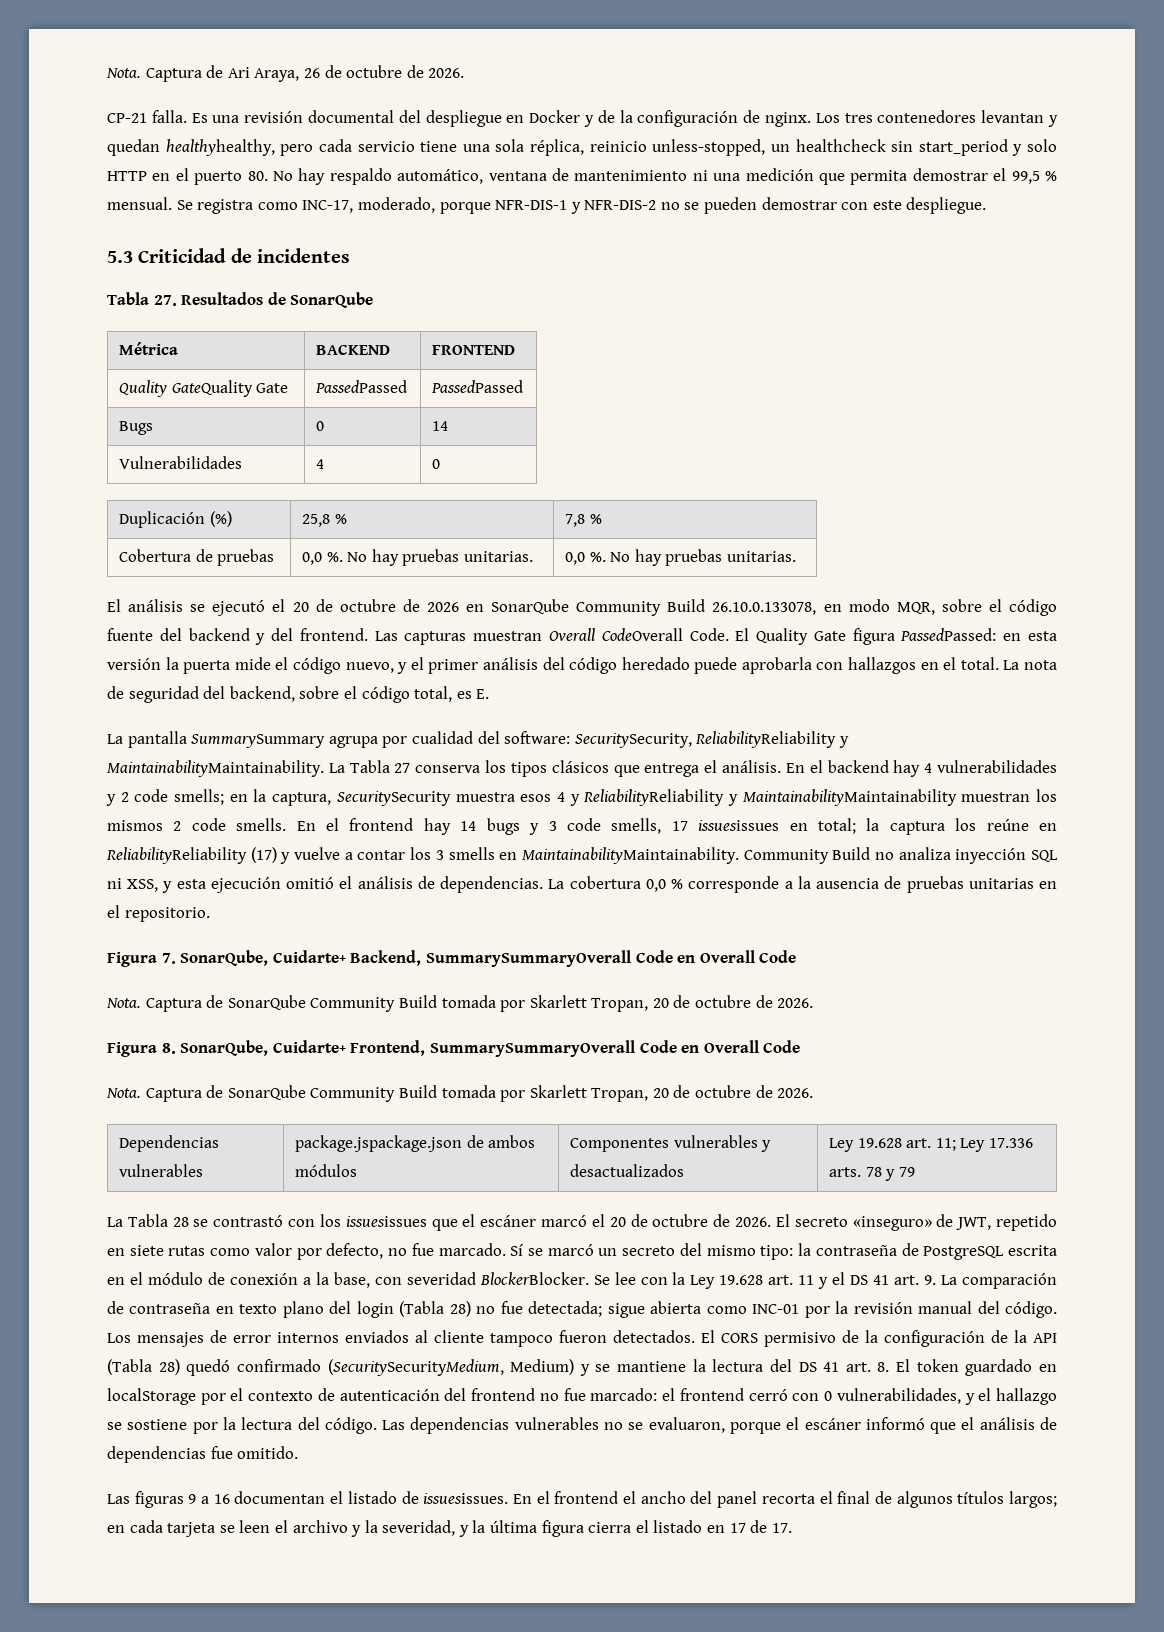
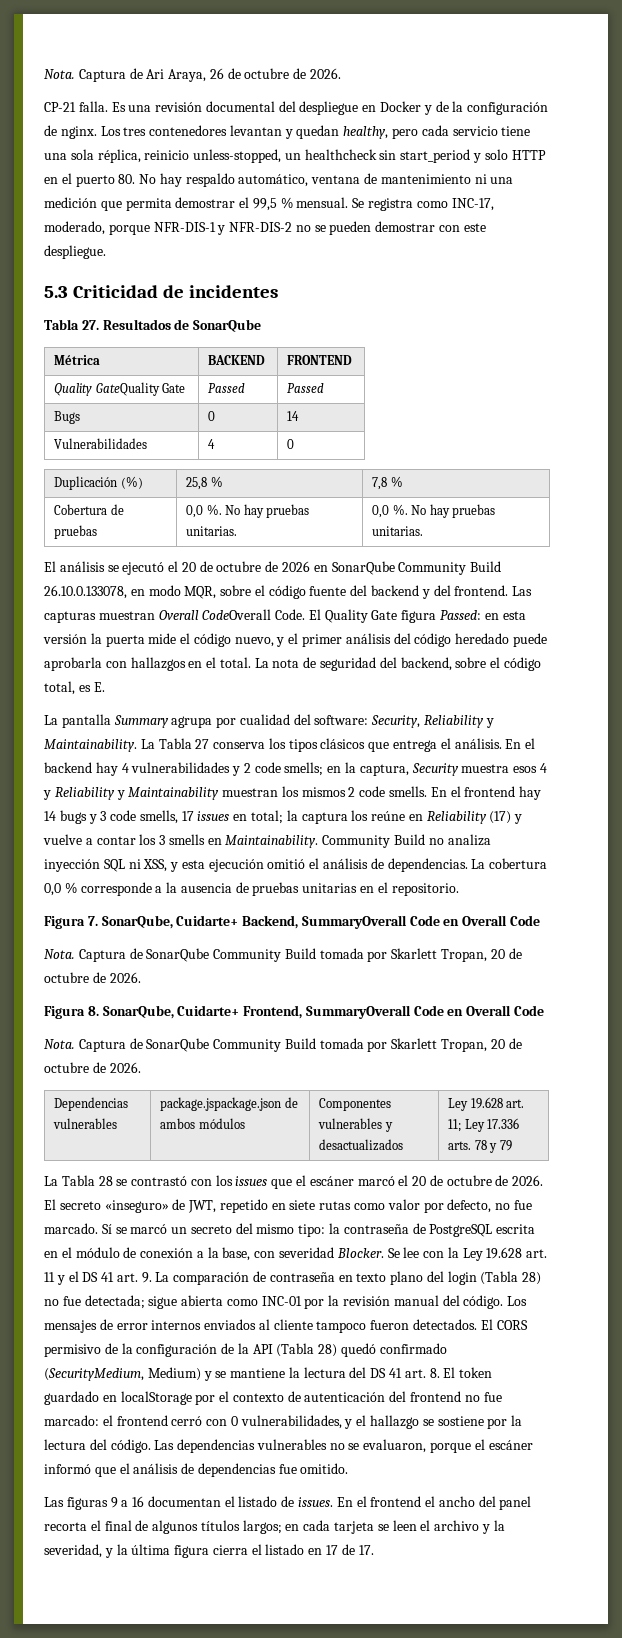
- Los tres contenedores levantan y quedan healthyhealthy, pero cada servicio tiene una sola réplica, reinicio unless-stopped, un healthcheck sin start_period y solo HTTP en el puerto 80. No hay respaldo automático, ventana de mantenimiento ni una medición que permita demostrar el 99,5 % mensual.
+ Los tres contenedores levantan y quedan healthy, pero cada servicio tiene una sola réplica, reinicio unless-stopped, un healthcheck sin start_period y solo HTTP en el puerto 80. No hay respaldo automático, ventana de mantenimiento ni una medición que permita demostrar el 99,5 % mensual.
- Quality GateQuality Gate | PassedPassed | PassedPassed
+ Quality GateQuality Gate | Passed | Passed
- El Quality Gate figura PassedPassed: en esta versión la puerta mide el código nuevo, y el primer análisis del código heredado puede aprobarla con hallazgos en el total.
+ El Quality Gate figura Passed: en esta versión la puerta mide el código nuevo, y el primer análisis del código heredado puede aprobarla con hallazgos en el total.
- La pantalla SummarySummary agrupa por cualidad del software: SecuritySecurity, ReliabilityReliability y MaintainabilityMaintainability.
+ La pantalla Summary agrupa por cualidad del software: Security, Reliability y Maintainability.
- En el backend hay 4 vulnerabilidades y 2 code smells; en la captura, SecuritySecurity muestra esos 4 y ReliabilityReliability y MaintainabilityMaintainability muestran los mismos 2 code smells.
+ En el backend hay 4 vulnerabilidades y 2 code smells; en la captura, Security muestra esos 4 y Reliability y Maintainability muestran los mismos 2 code smells.
- En el frontend hay 14 bugs y 3 code smells, 17 issuesissues en total; la captura los reúne en ReliabilityReliability (17) y vuelve a contar los 3 smells en MaintainabilityMaintainability.
+ En el frontend hay 14 bugs y 3 code smells, 17 issues en total; la captura los reúne en Reliability (17) y vuelve a contar los 3 smells en Maintainability.
- Figura 7. SonarQube, Cuidarte+ Backend, SummarySummaryOverall Code en Overall Code
+ Figura 7. SonarQube, Cuidarte+ Backend, SummaryOverall Code en Overall Code
- Figura 8. SonarQube, Cuidarte+ Frontend, SummarySummaryOverall Code en Overall Code
+ Figura 8. SonarQube, Cuidarte+ Frontend, SummaryOverall Code en Overall Code
- La Tabla 28 se contrastó con los issuesissues que el escáner marcó el 20 de octubre de 2026.
+ La Tabla 28 se contrastó con los issues que el escáner marcó el 20 de octubre de 2026.
- Sí se marcó un secreto del mismo tipo: la contraseña de PostgreSQL escrita en el módulo de conexión a la base, con severidad BlockerBlocker.
+ Sí se marcó un secreto del mismo tipo: la contraseña de PostgreSQL escrita en el módulo de conexión a la base, con severidad Blocker.
- El CORS permisivo de la configuración de la API (Tabla 28) quedó confirmado (SecuritySecurityMedium, Medium) y se mantiene la lectura del DS 41 art. 8. El token guardado en localStorage por el contexto de autenticación del frontend no fue marcado: el frontend cerró con 0 vulnerabilidades, y el hallazgo se sostiene por la lectura del código.
+ El CORS permisivo de la configuración de la API (Tabla 28) quedó confirmado (SecurityMedium, Medium) y se mantiene la lectura del DS 41 art. 8. El token guardado en localStorage por el contexto de autenticación del frontend no fue marcado: el frontend cerró con 0 vulnerabilidades, y el hallazgo se sostiene por la lectura del código.
- Las figuras 9 a 16 documentan el listado de issuesissues.
+ Las figuras 9 a 16 documentan el listado de issues.

